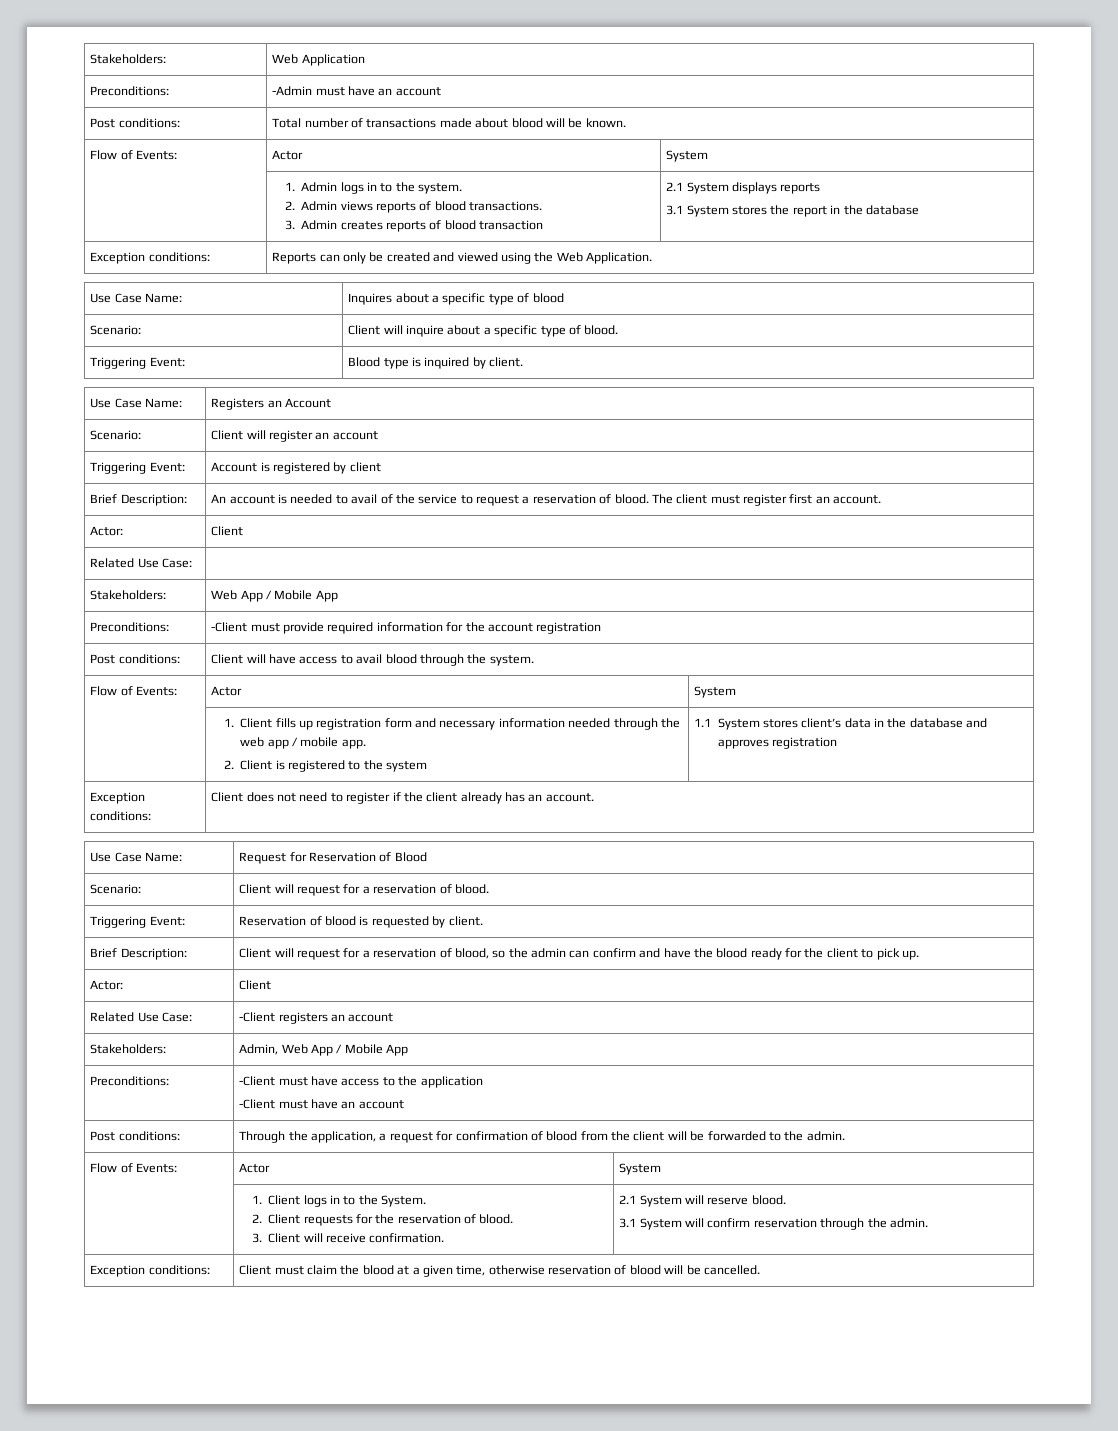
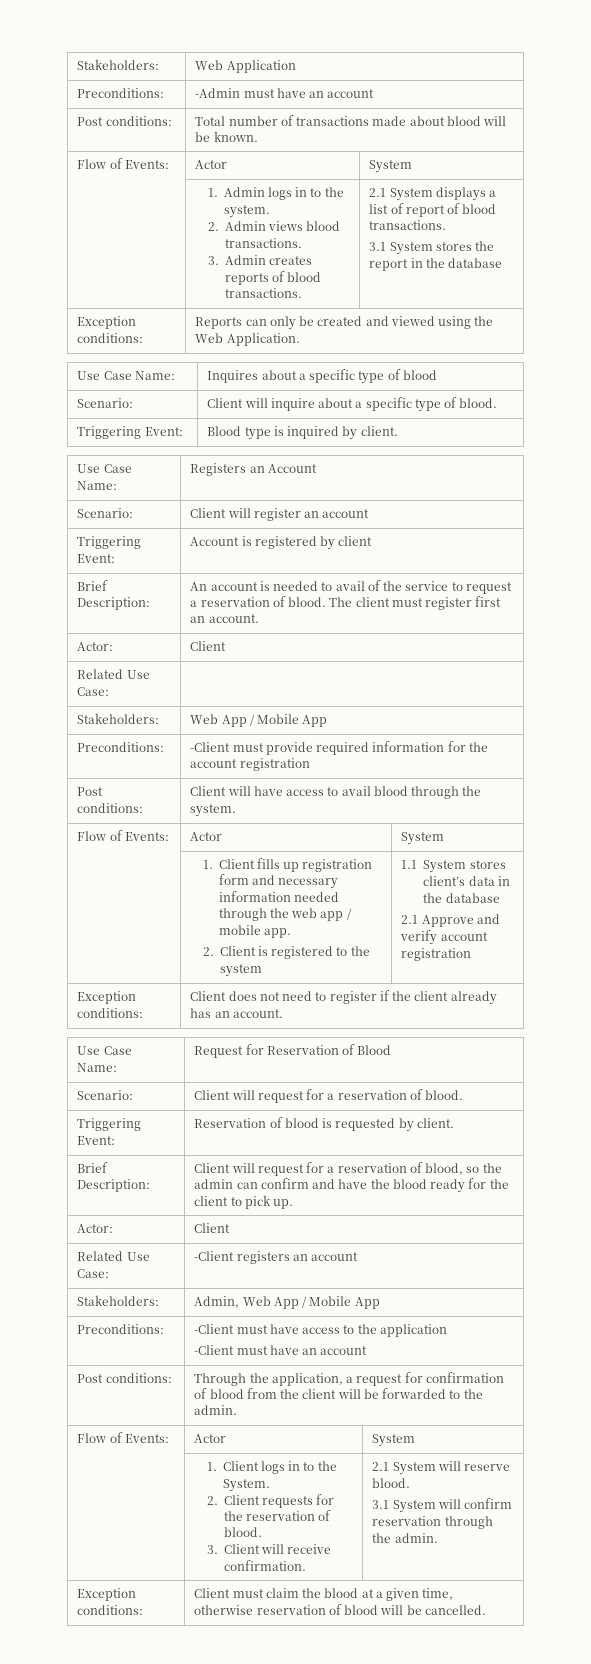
  | 1. Admin logs in to the system.
- 2. Admin views reports of blood transactions.
- 3. Admin creates reports of blood transaction | 2.1 System displays reports
+ 2. Admin views blood transactions.
+ 3. Admin creates reports of blood transactions. | 2.1 System displays a list of report of blood transactions.
  | 1. Client fills up registration form and necessary information needed through the web app / mobile app.
- 2. Client is registered to the system | 1.1 System stores client’s data in the database and approves registration
+ 2. Client is registered to the system | 1.1 System stores client’s data in the database
+ 2.1 Approve and verify account registration

